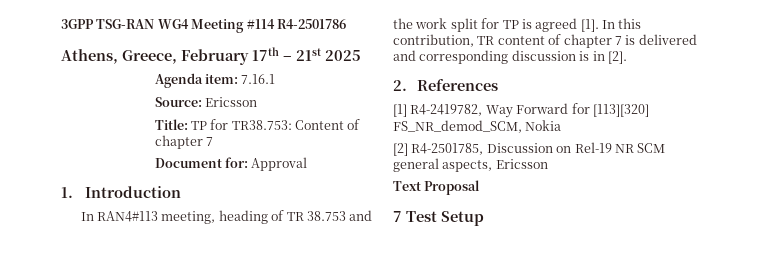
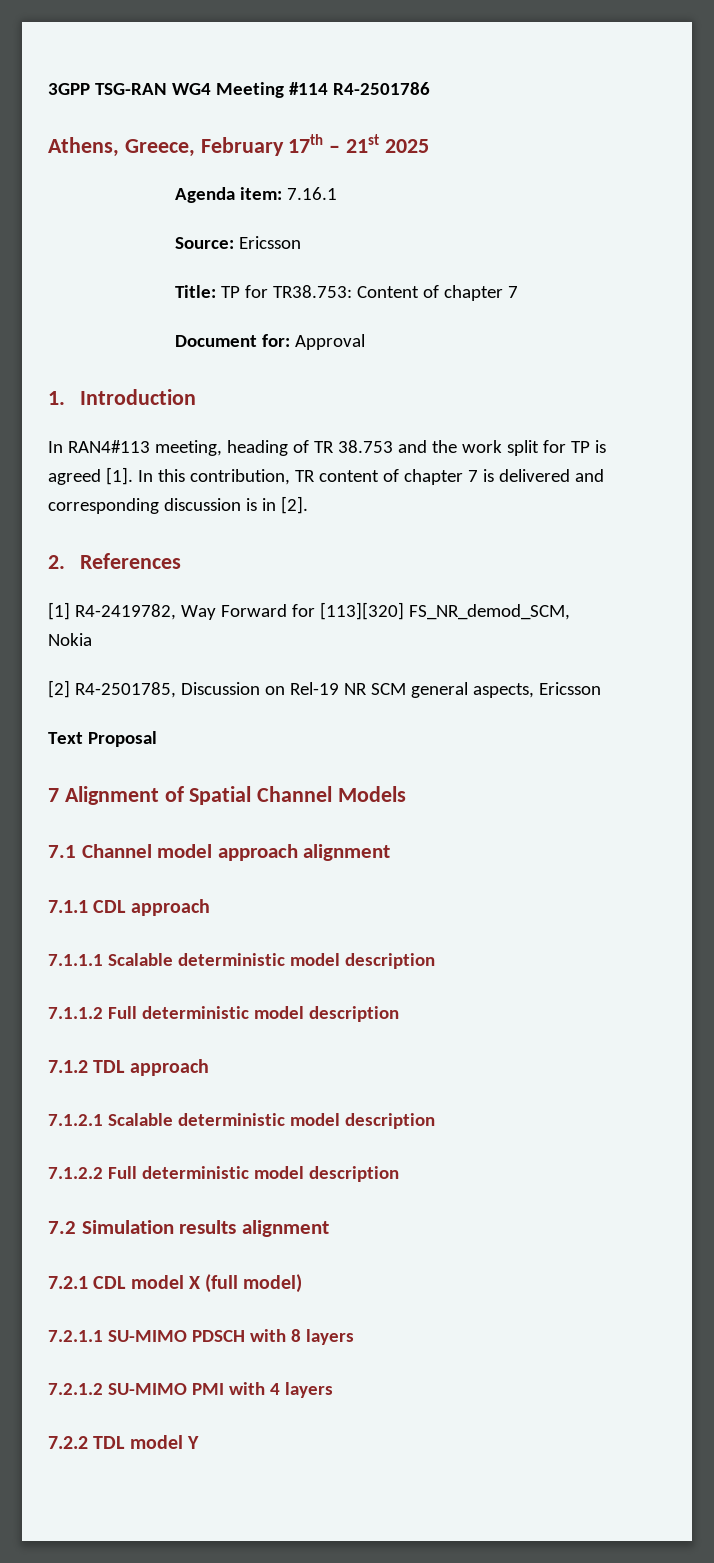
- 7 Test Setup
+ 7 Alignment of Spatial Channel Models
+ 7.1 Channel model approach alignment
+ 7.1.1 CDL approach
+ 7.1.1.1 Scalable deterministic model description
+ 7.1.1.2 Full deterministic model description
+ 7.1.2 TDL approach
+ 7.1.2.1 Scalable deterministic model description
+ 7.1.2.2 Full deterministic model description
+ 7.2 Simulation results alignment
+ 7.2.1 CDL model X (full model)
+ 7.2.1.1 SU-MIMO PDSCH with 8 layers
+ 7.2.1.2 SU-MIMO PMI with 4 layers
+ 7.2.2 TDL model Y

